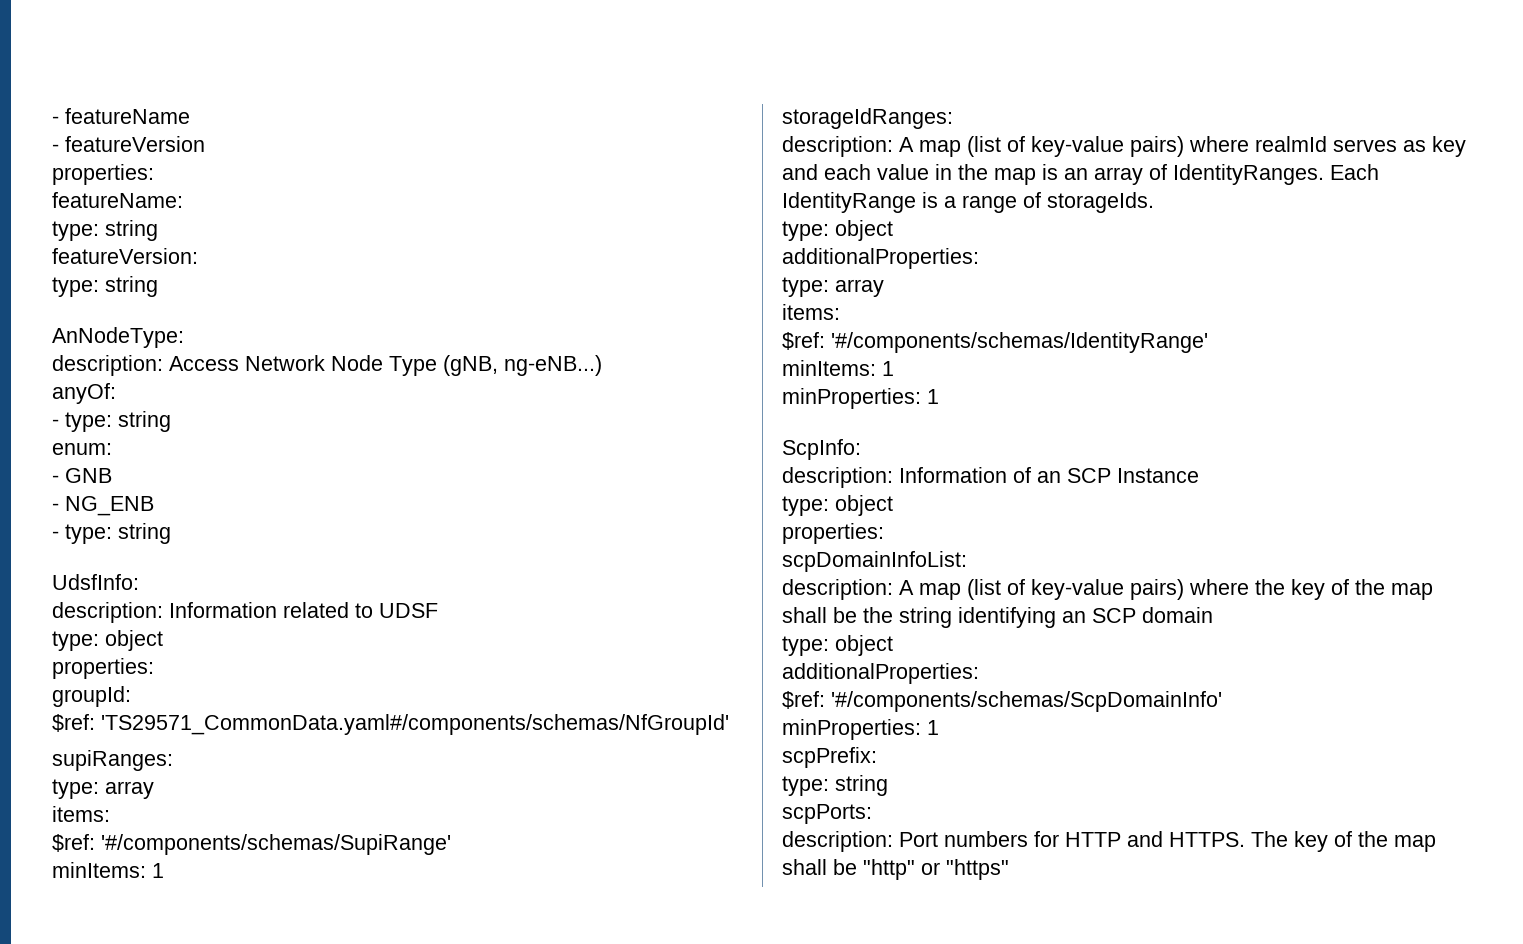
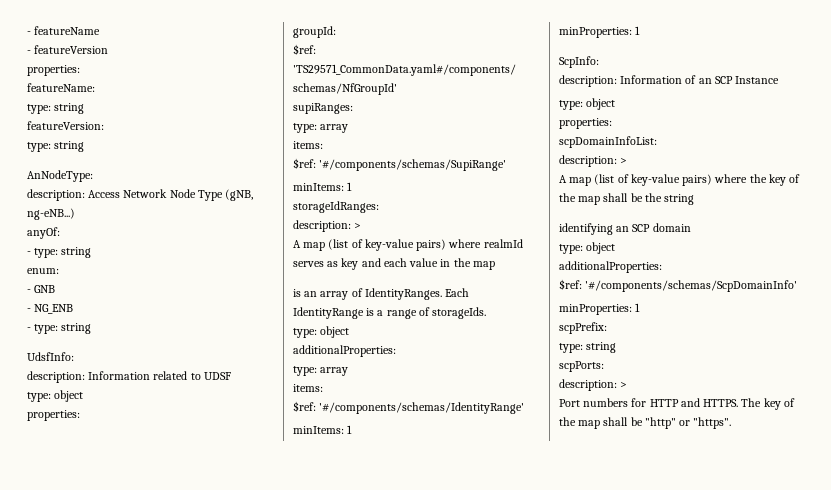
  storageIdRanges:
- description: A map (list of key-value pairs) where realmId serves as key and each value in the map is an array of IdentityRanges.
+ description: >
+ A map (list of key-value pairs) where realmId serves as key and each value in the map
+ is an array of IdentityRanges.
  scpDomainInfoList:
- description: A map (list of key-value pairs) where the key of the map shall be the string identifying an SCP domain
+ description: >
+ A map (list of key-value pairs) where the key of the map shall be the string
+ identifying an SCP domain
  scpPorts:
- description: Port numbers for HTTP and HTTPS.
+ description: >
+ Port numbers for HTTP and HTTPS.
- The key of the map shall be "http" or "https"
+ The key of the map shall be "http" or "https".

